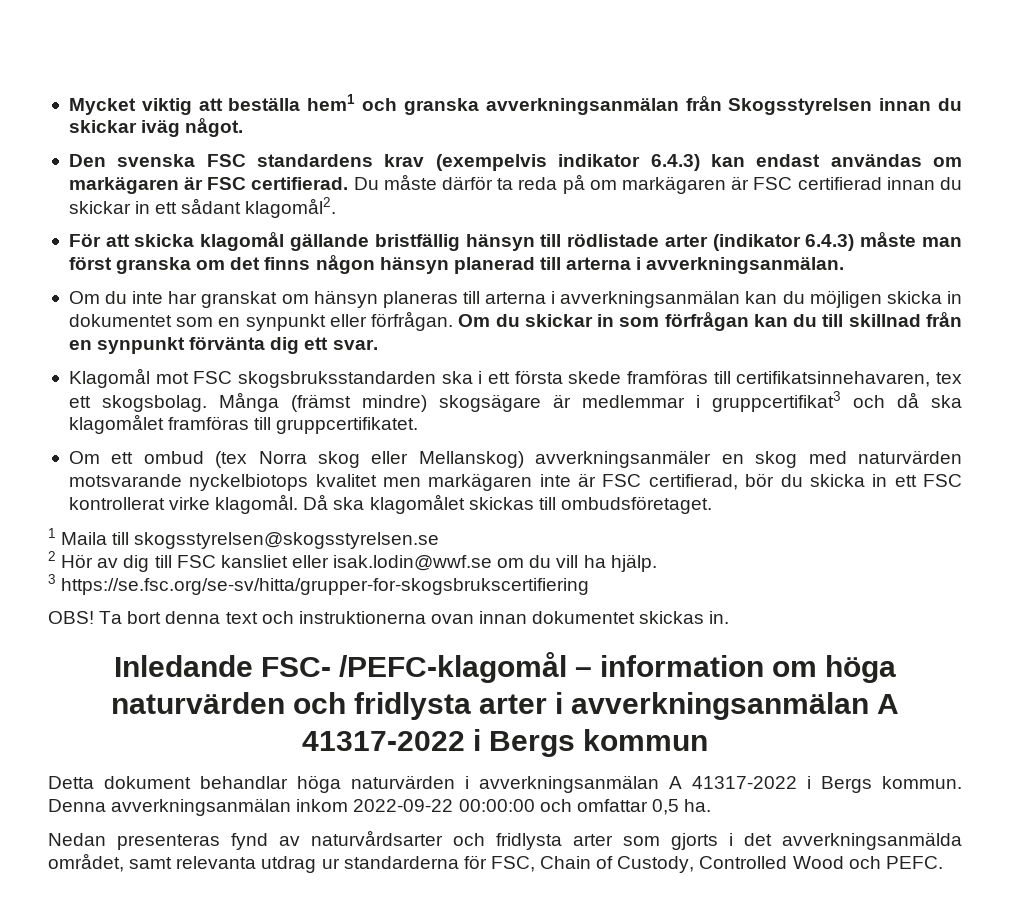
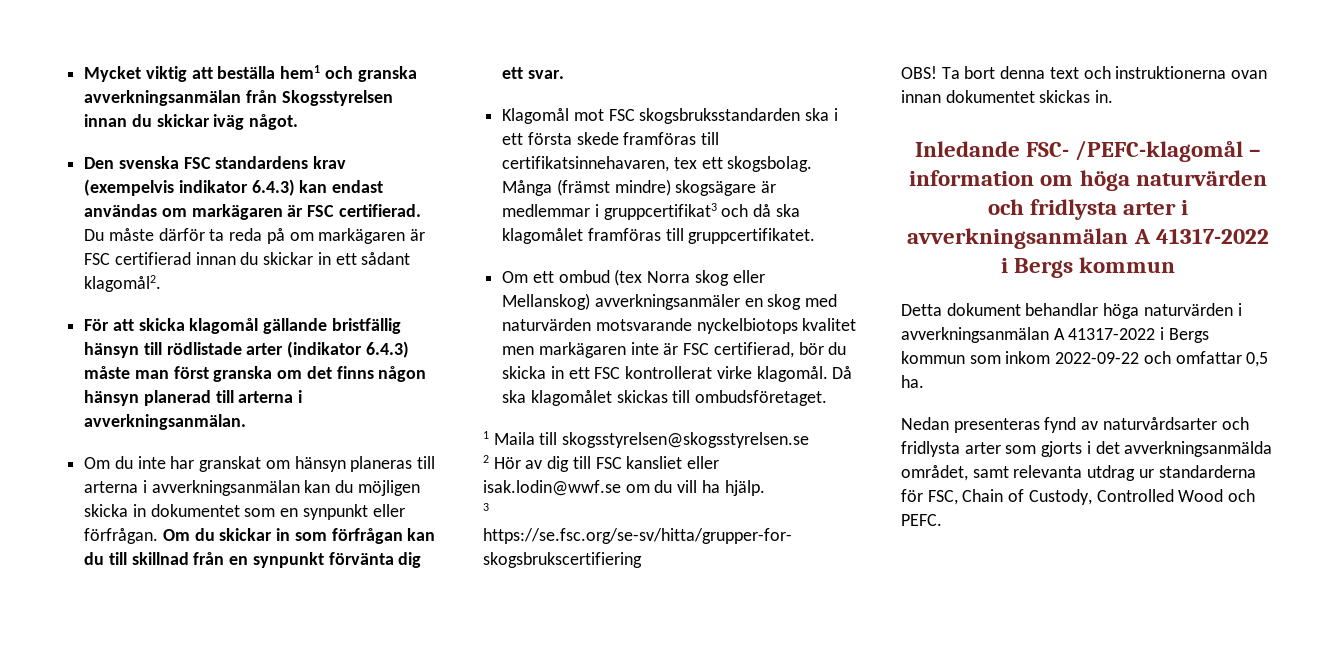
- Detta dokument behandlar höga naturvärden i avverkningsanmälan A 41317-2022 i Bergs kommun. Denna avverkningsanmälan inkom 2022-09-22 00:00:00 och omfattar 0,5 ha.
+ Detta dokument behandlar höga naturvärden i avverkningsanmälan A 41317-2022 i Bergs kommun som inkom 2022-09-22 och omfattar 0,5 ha.

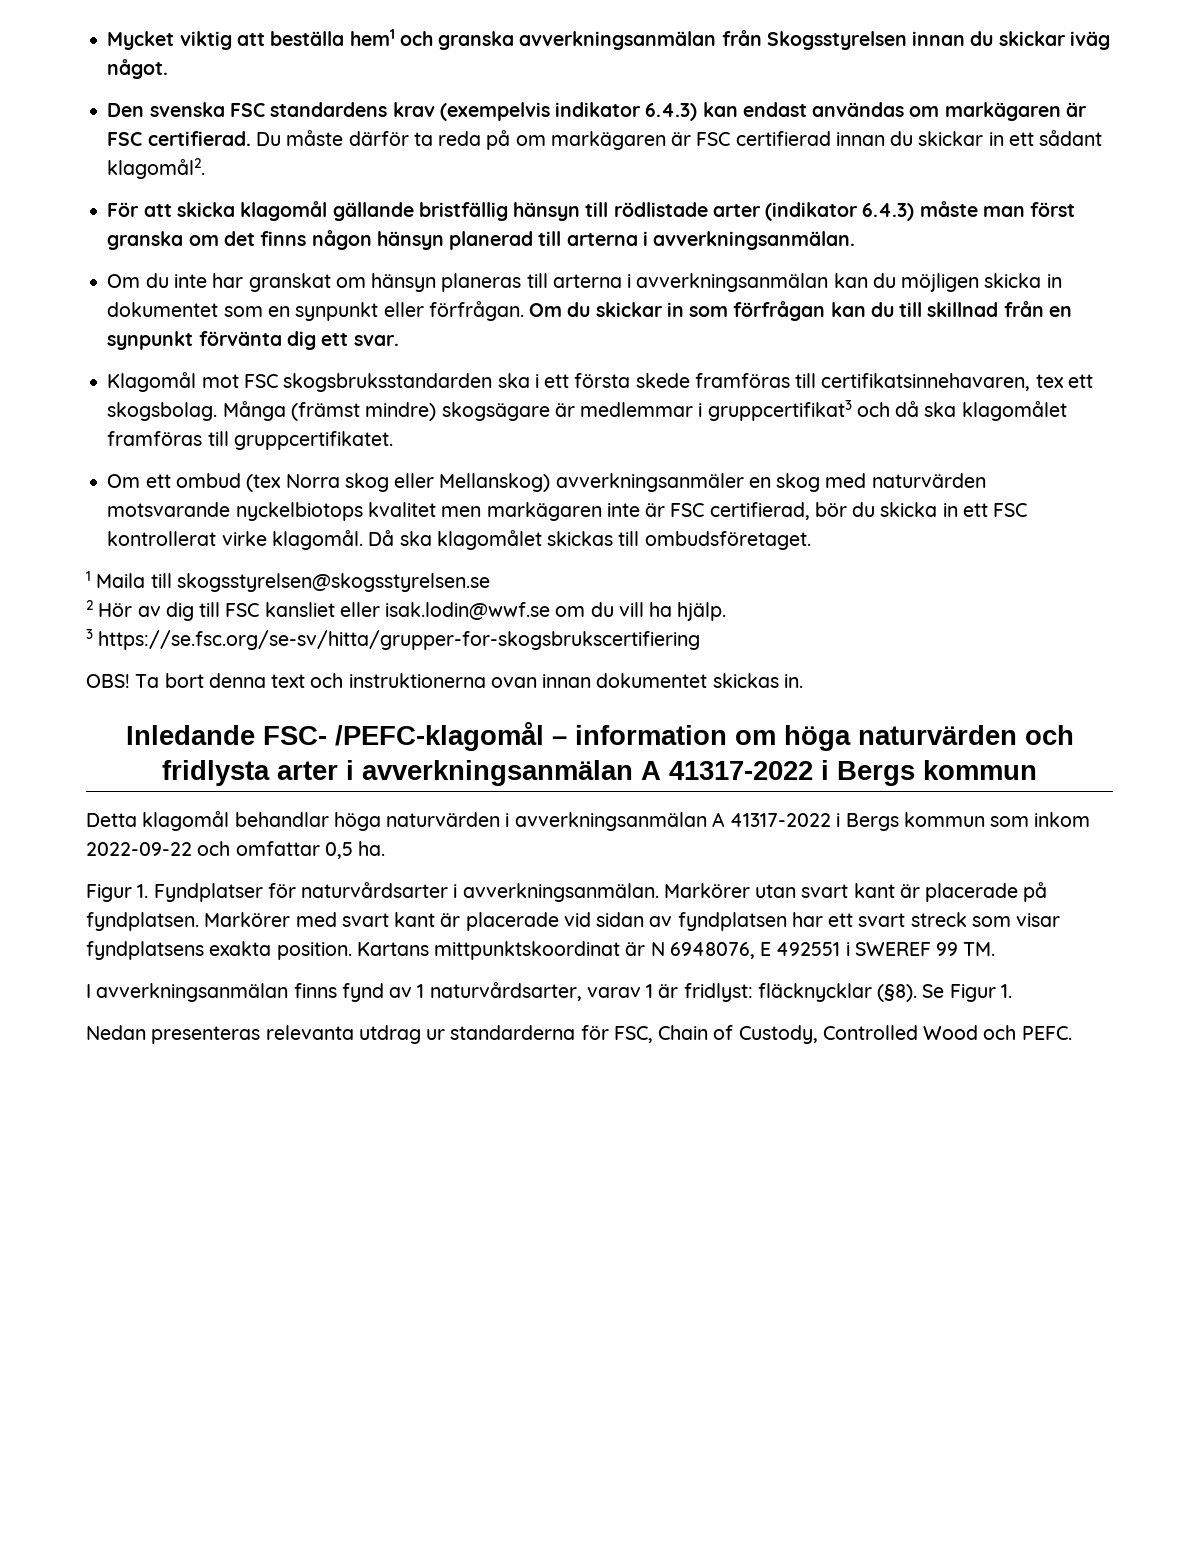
- Detta dokument behandlar höga naturvärden i avverkningsanmälan A 41317-2022 i Bergs kommun som inkom 2022-09-22 och omfattar 0,5 ha.
+ Detta klagomål behandlar höga naturvärden i avverkningsanmälan A 41317-2022 i Bergs kommun som inkom 2022-09-22 och omfattar 0,5 ha.
- Nedan presenteras fynd av naturvårdsarter och fridlysta arter som gjorts i det avverkningsanmälda området, samt relevanta utdrag ur standarderna för FSC, Chain of Custody, Controlled Wood och PEFC.
+ Figur 1. Fyndplatser för naturvårdsarter i avverkningsanmälan. Markörer utan svart kant är placerade på fyndplatsen. Markörer med svart kant är placerade vid sidan av fyndplatsen har ett svart streck som visar fyndplatsens exakta position. Kartans mittpunktskoordinat är N 6948076, E 492551 i SWEREF 99 TM.
+ I avverkningsanmälan finns fynd av 1 naturvårdsarter, varav 1 är fridlyst: fläcknycklar (§8). Se Figur 1.
+ Nedan presenteras relevanta utdrag ur standarderna för FSC, Chain of Custody, Controlled Wood och PEFC.

